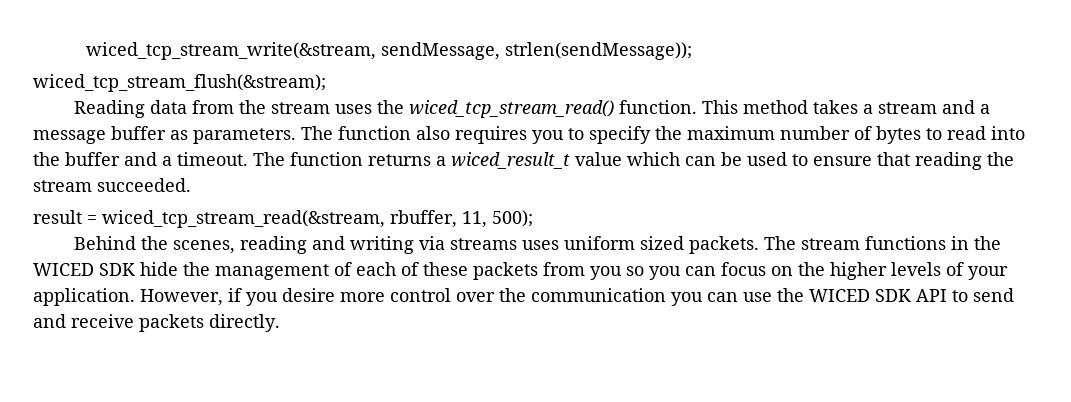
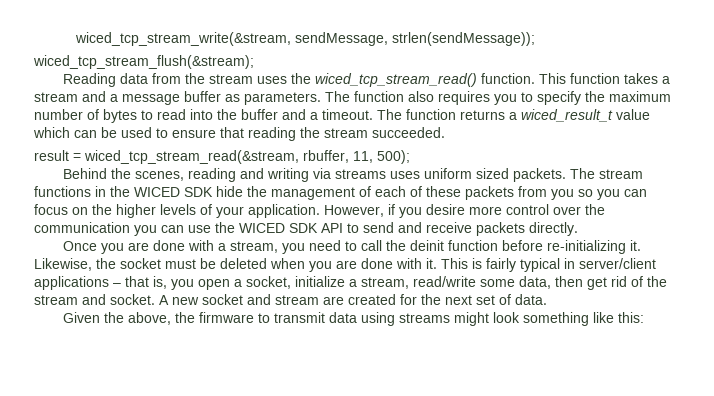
- This method takes a stream and a message buffer as parameters.
+ This function takes a stream and a message buffer as parameters.
+ Once you are done with a stream, you need to call the deinit function before re-initializing it. Likewise, the socket must be deleted when you are done with it. This is fairly typical in server/client applications – that is, you open a socket, initialize a stream, read/write some data, then get rid of the stream and socket. A new socket and stream are created for the next set of data.
+ Given the above, the firmware to transmit data using streams might look something like this:

